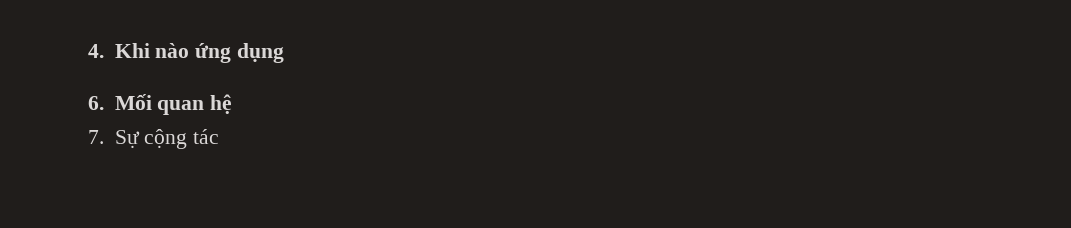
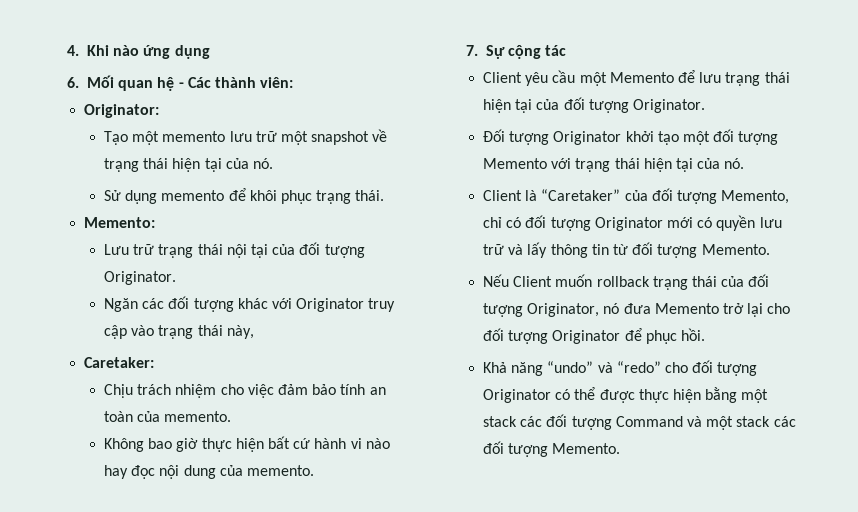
- 6. Mối quan hệ
+ 6. Mối quan hệ - Các thành viên:
+ Originator:
+ Tạo một memento lưu trữ một snapshot về trạng thái hiện tại của nó.
+ Sử dụng memento để khôi phục trạng thái.
+ Memento:
+ Lưu trữ trạng thái nội tại của đối tượng Originator.
+ Ngăn các đối tượng khác với Originator truy cập vào trạng thái này,
+ Caretaker:
+ Chịu trách nhiệm cho việc đảm bảo tính an toàn của memento.
+ Không bao giờ thực hiện bất cứ hành vi nào hay đọc nội dung của memento.
  7. Sự cộng tác
+ Client yêu cầu một Memento để lưu trạng thái hiện tại của đối tượng Originator.
+ Đối tượng Originator khởi tạo một đối tượng Memento với trạng thái hiện tại của nó.
+ Client là “Caretaker” của đối tượng Memento, chỉ có đối tượng Originator mới có quyền lưu trữ và lấy thông tin từ đối tượng Memento.
+ Nếu Client muốn rollback trạng thái của đối tượng Originator, nó đưa Memento trở lại cho đối tượng Originator để phục hồi.
+ Khả năng “undo” và “redo” cho đối tượng Originator có thể được thực hiện bằng một stack các đối tượng Command và một stack các đối tượng Memento.

